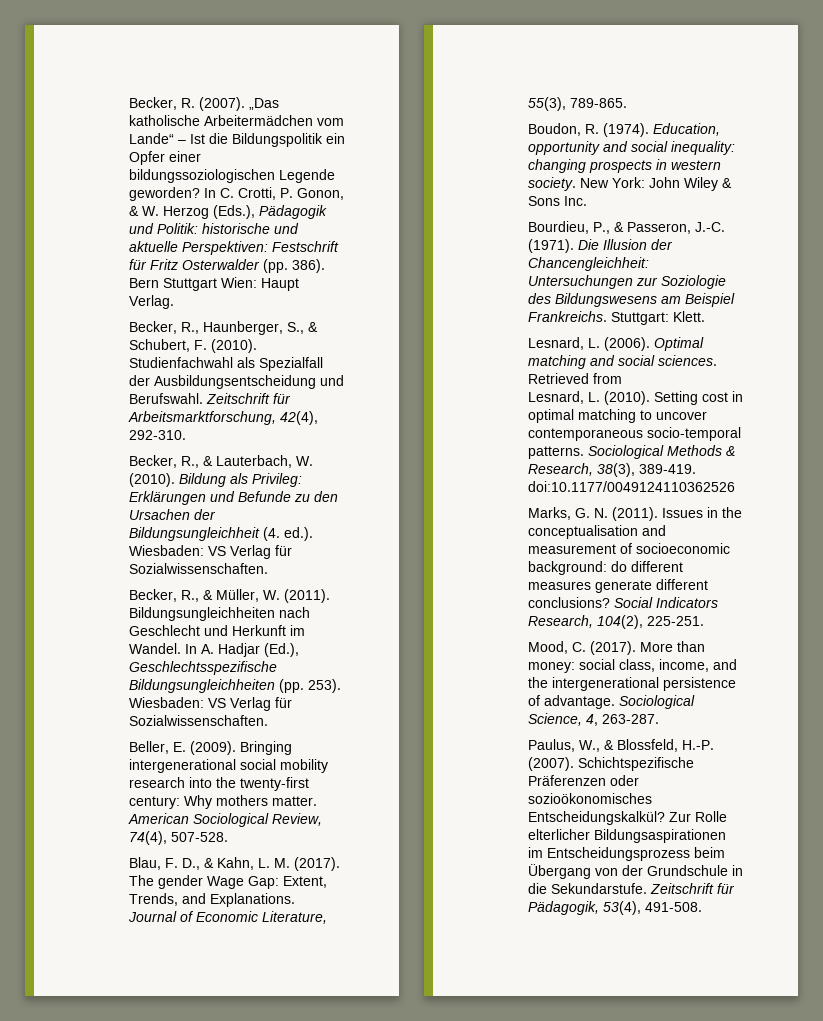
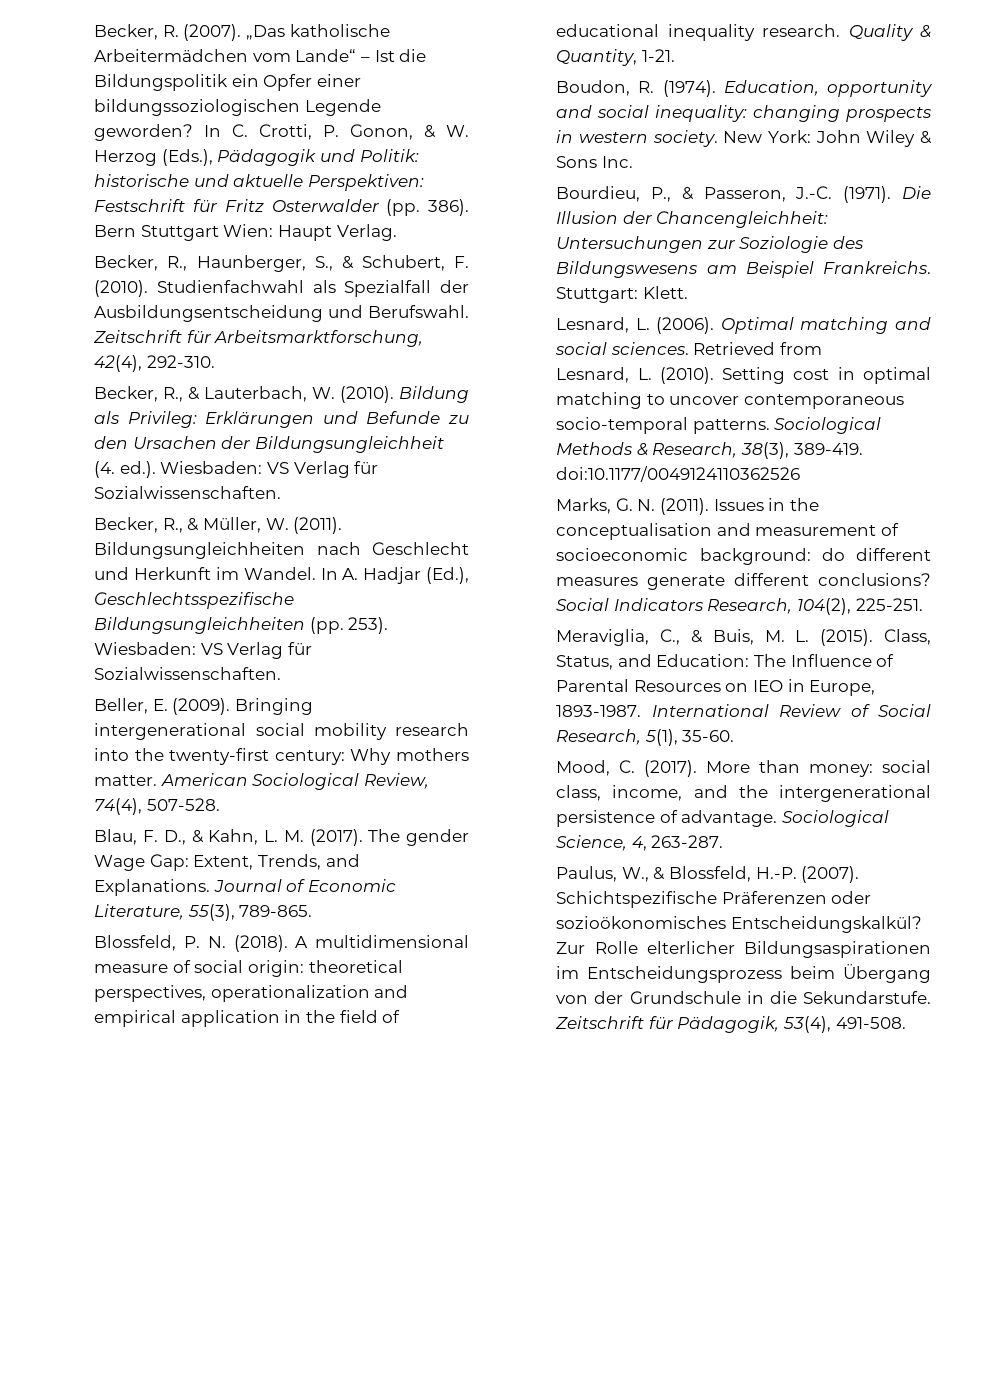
+ Blossfeld, P. N. (2018). A multidimensional measure of social origin: theoretical perspectives, operationalization and empirical application in the field of educational inequality research. Quality & Quantity, 1-21.
+ Meraviglia, C., & Buis, M. L. (2015). Class, Status, and Education: The Influence of Parental Resources on IEO in Europe, 1893-1987. International Review of Social Research, 5(1), 35-60.

